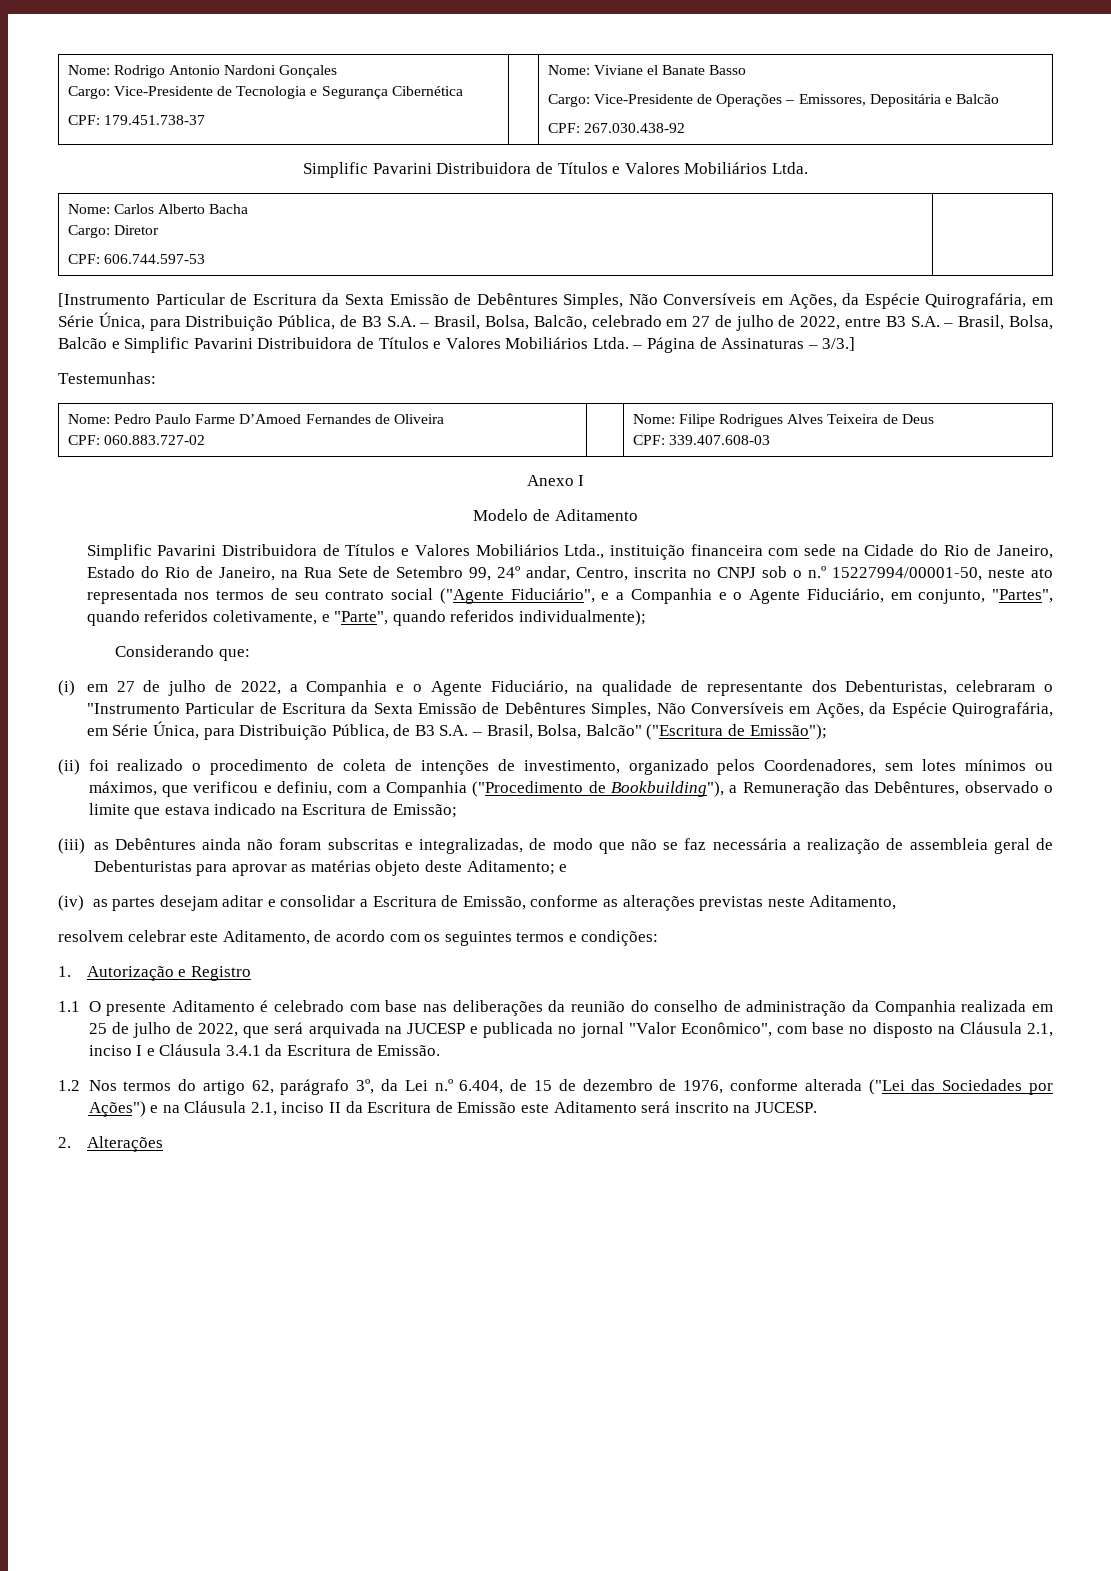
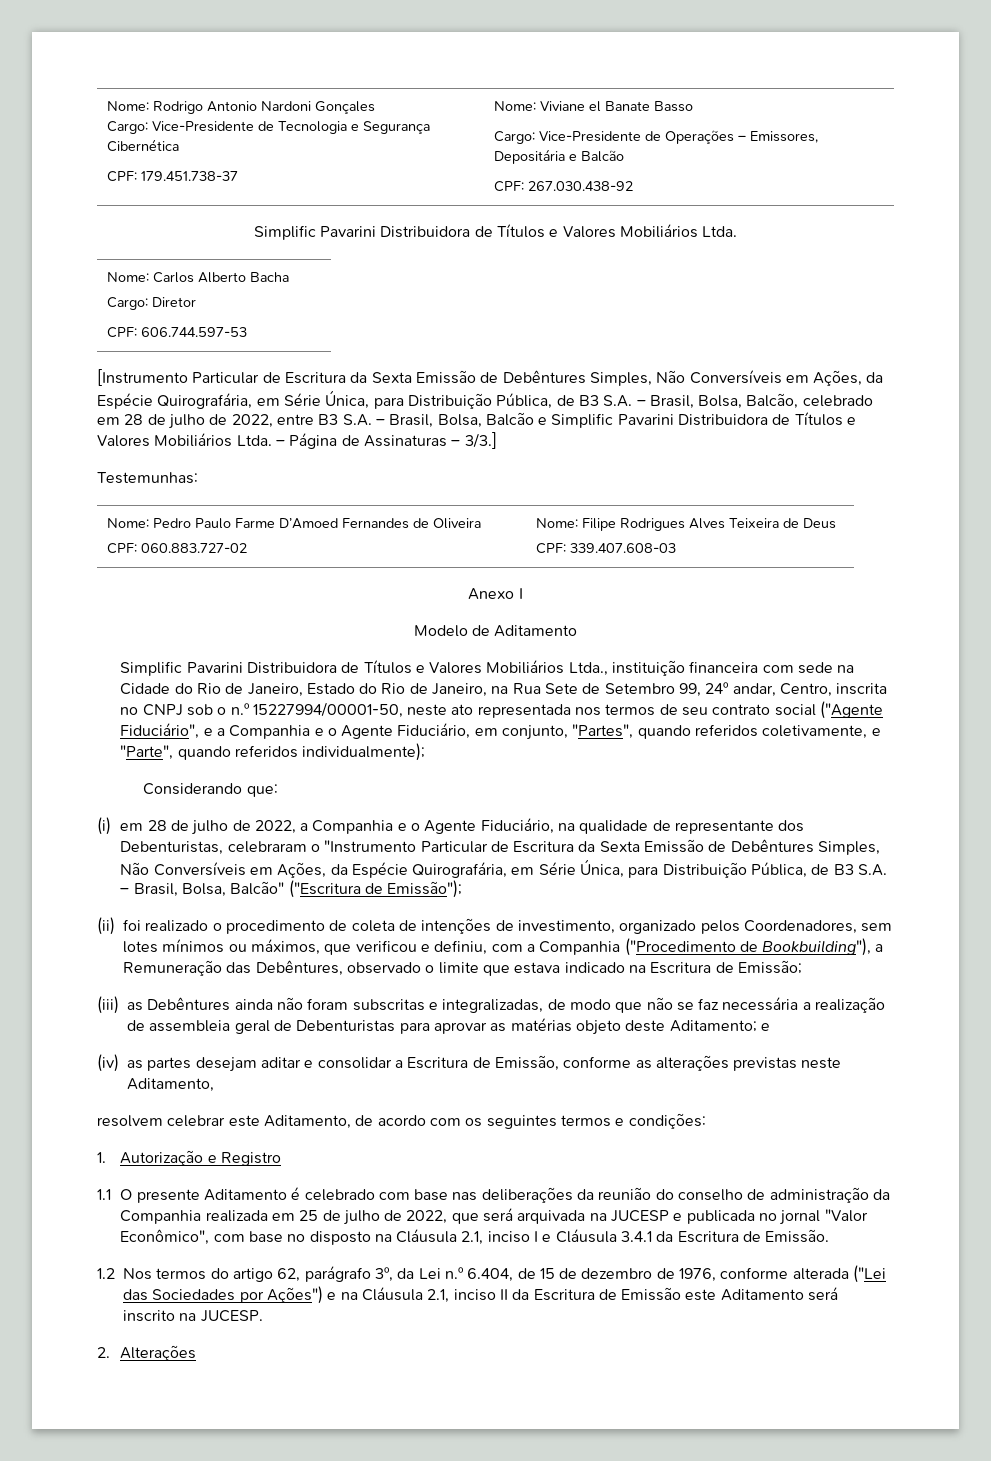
- [Instrumento Particular de Escritura da Sexta Emissão de Debêntures Simples, Não Conversíveis em Ações, da Espécie Quirografária, em Série Única, para Distribuição Pública, de B3 S.A. – Brasil, Bolsa, Balcão, celebrado em 27 de julho de 2022, entre B3 S.A. – Brasil, Bolsa, Balcão e Simplific Pavarini Distribuidora de Títulos e Valores Mobiliários Ltda.
+ [Instrumento Particular de Escritura da Sexta Emissão de Debêntures Simples, Não Conversíveis em Ações, da Espécie Quirografária, em Série Única, para Distribuição Pública, de B3 S.A. – Brasil, Bolsa, Balcão, celebrado em 28 de julho de 2022, entre B3 S.A. – Brasil, Bolsa, Balcão e Simplific Pavarini Distribuidora de Títulos e Valores Mobiliários Ltda.
- (i) em 27 de julho de 2022, a Companhia e o Agente Fiduciário, na qualidade de representante dos Debenturistas, celebraram o "Instrumento Particular de Escritura da Sexta Emissão de Debêntures Simples, Não Conversíveis em Ações, da Espécie Quirografária, em Série Única, para Distribuição Pública, de B3 S.A. – Brasil, Bolsa, Balcão" ("Escritura de Emissão");
+ (i) em 28 de julho de 2022, a Companhia e o Agente Fiduciário, na qualidade de representante dos Debenturistas, celebraram o "Instrumento Particular de Escritura da Sexta Emissão de Debêntures Simples, Não Conversíveis em Ações, da Espécie Quirografária, em Série Única, para Distribuição Pública, de B3 S.A. – Brasil, Bolsa, Balcão" ("Escritura de Emissão");

